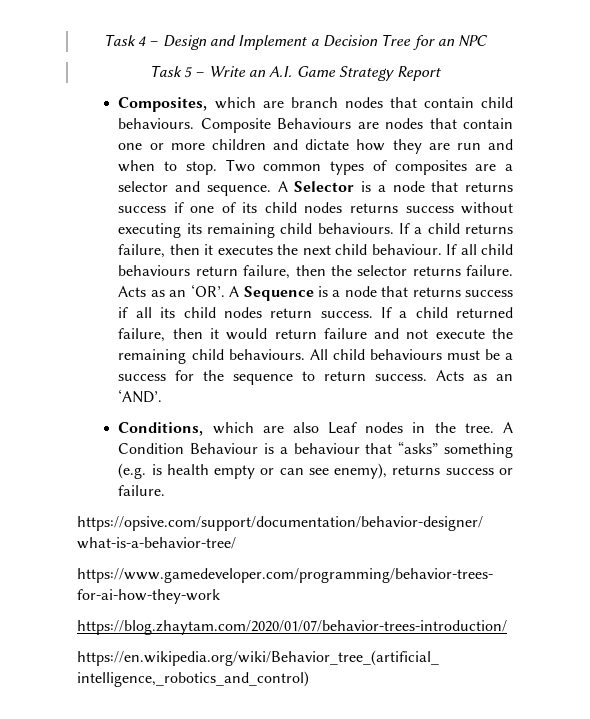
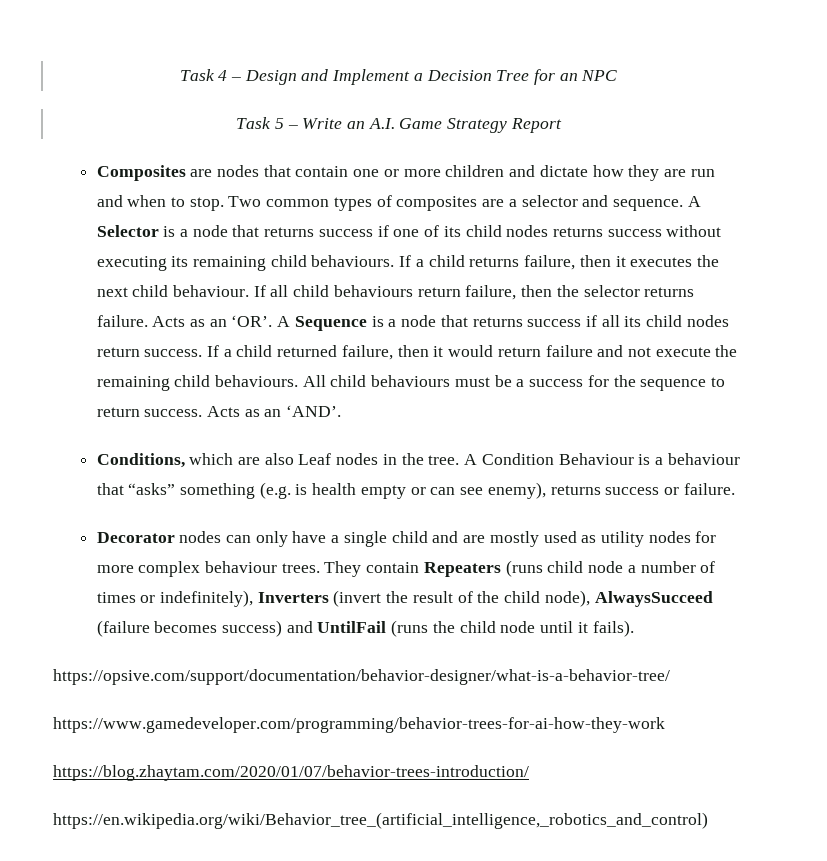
- Composites, which are branch nodes that contain child behaviours. Composite Behaviours are nodes that contain one or more children and dictate how they are run and when to stop.
+ Composites are nodes that contain one or more children and dictate how they are run and when to stop.
+ Decorator nodes can only have a single child and are mostly used as utility nodes for more complex behaviour trees. They contain Repeaters (runs child node a number of times or indefinitely), Inverters (invert the result of the child node), AlwaysSucceed (failure becomes success) and UntilFail (runs the child node until it fails).

